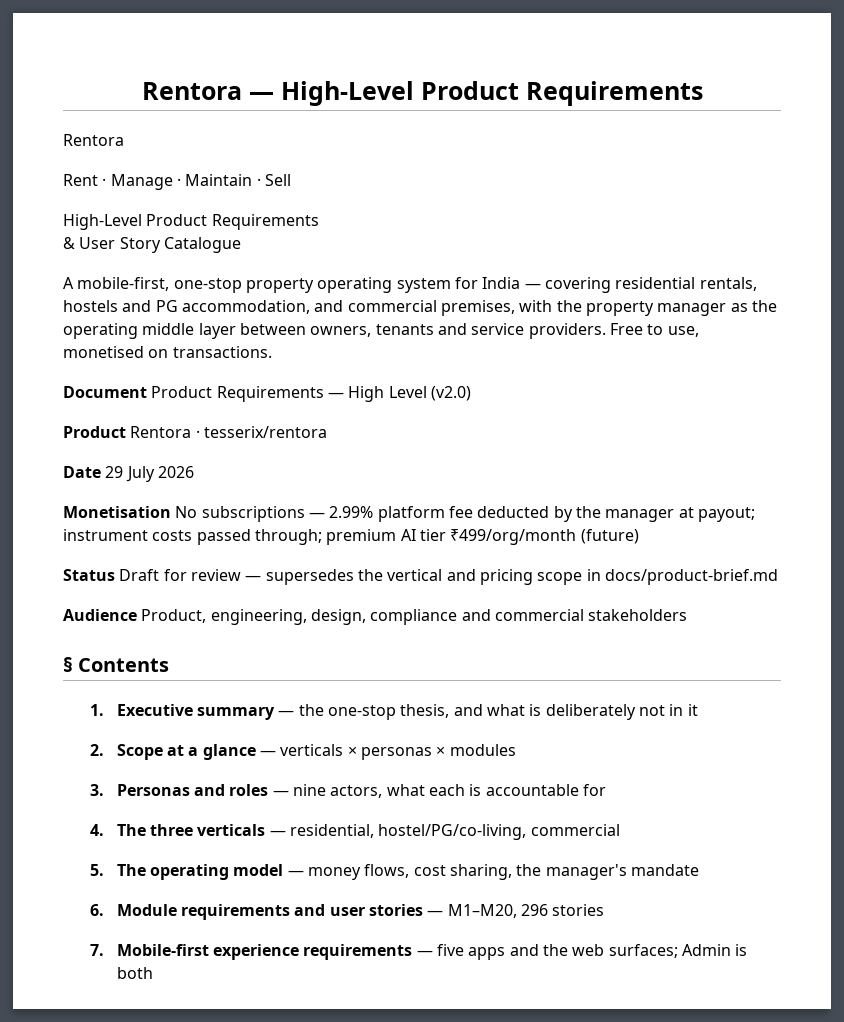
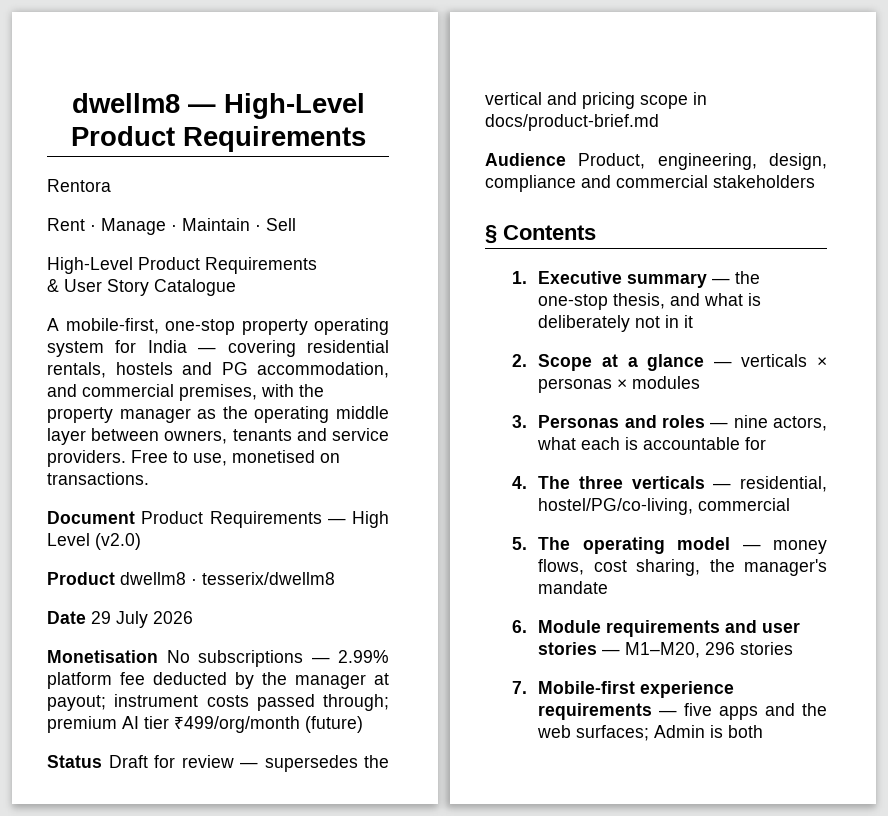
- Rentora — High-Level Product Requirements
+ dwellm8 — High-Level Product Requirements
- Product Rentora · tesserix/rentora
+ Product dwellm8 · tesserix/dwellm8

